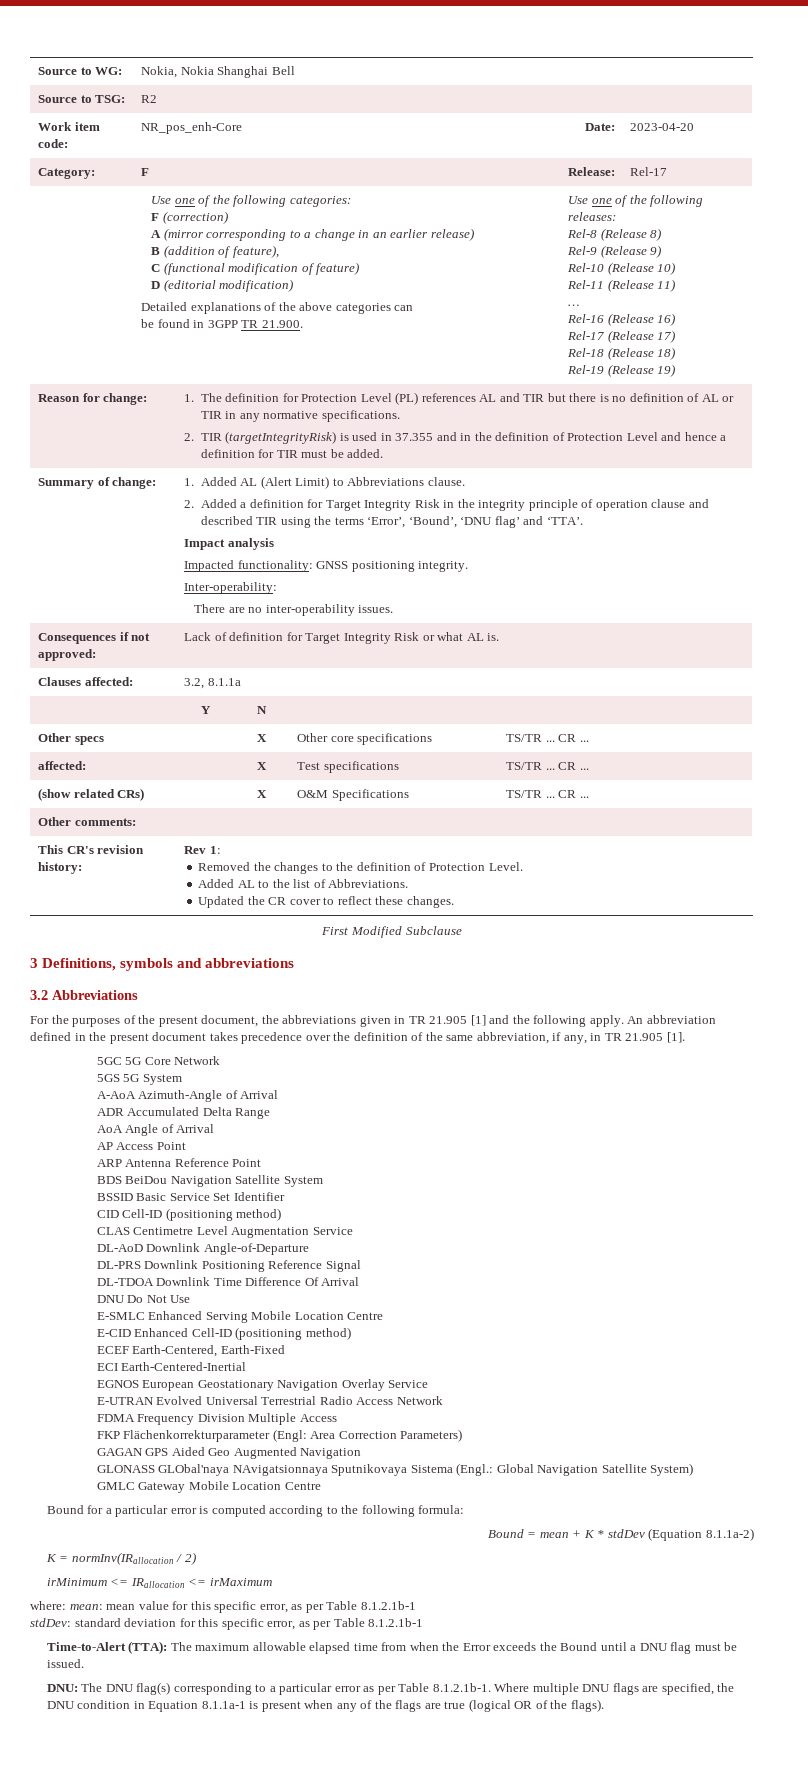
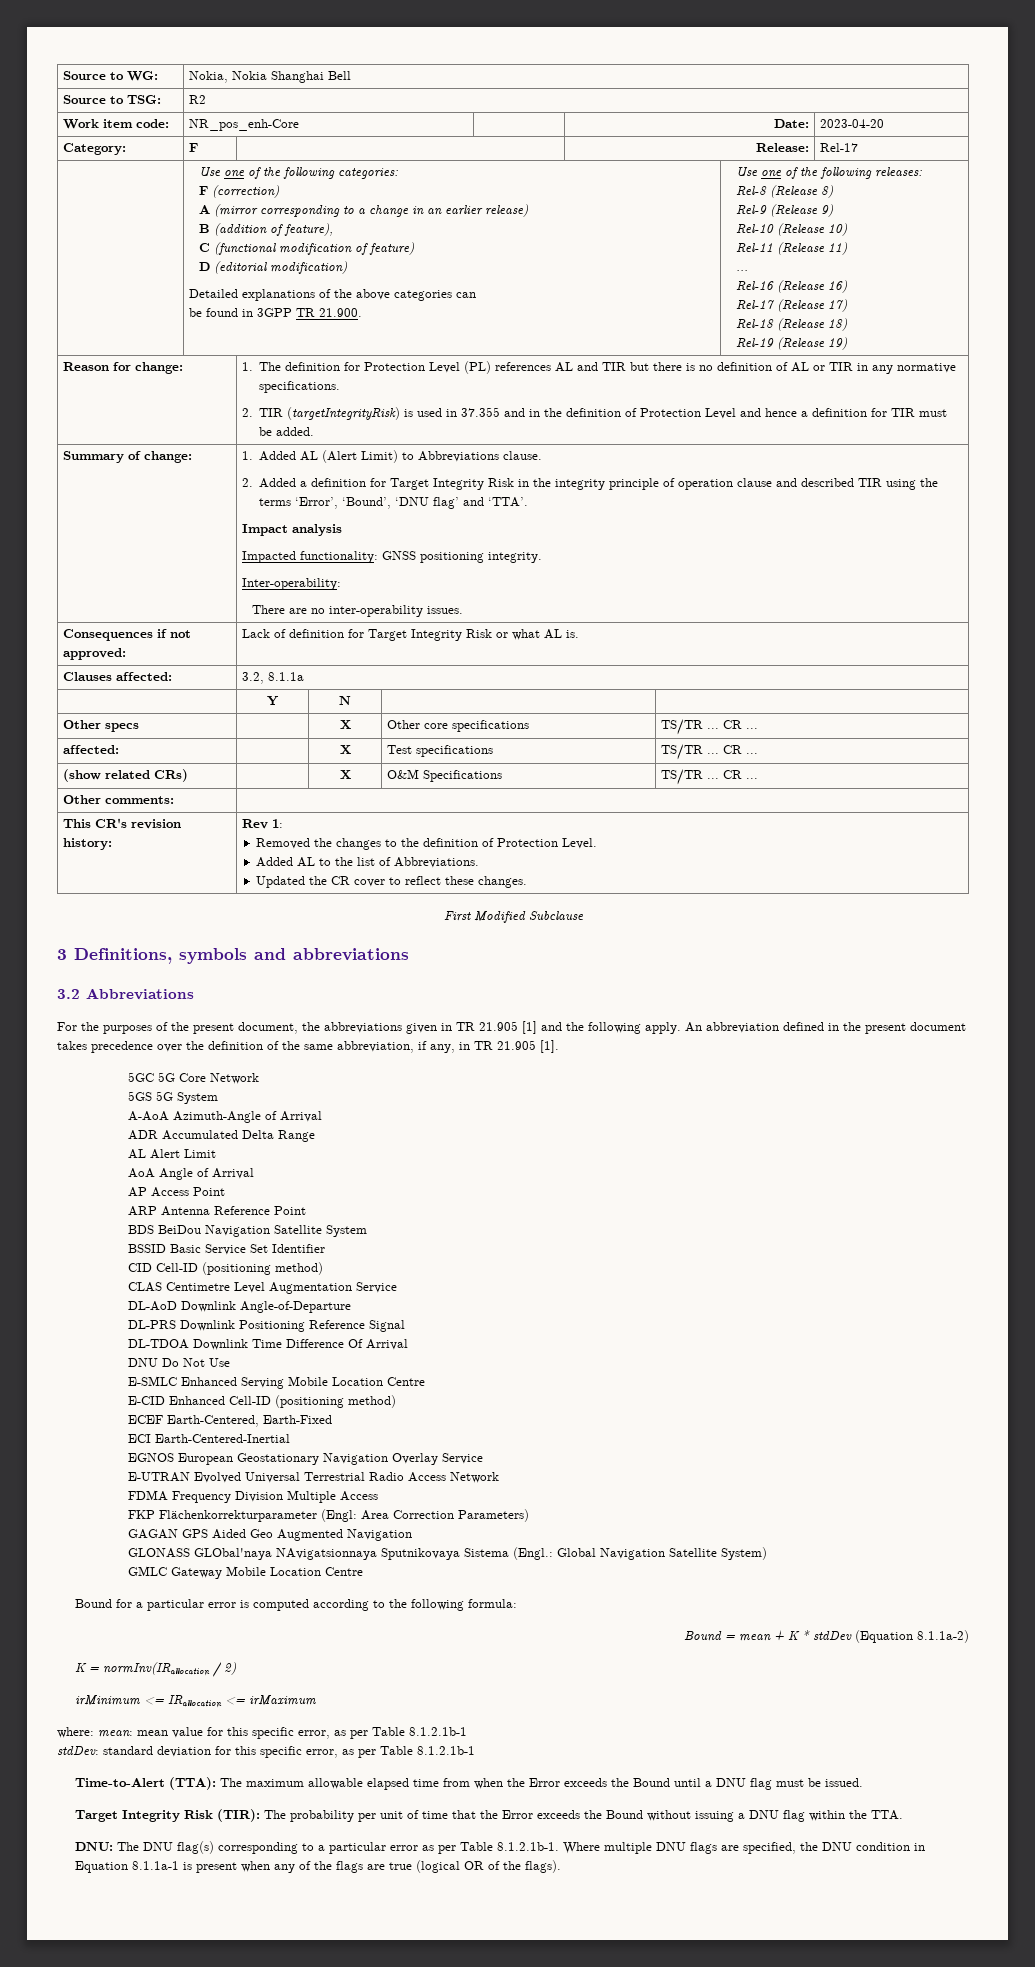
+ AL Alert Limit
+ Target Integrity Risk (TIR): The probability per unit of time that the Error exceeds the Bound without issuing a DNU flag within the TTA.

